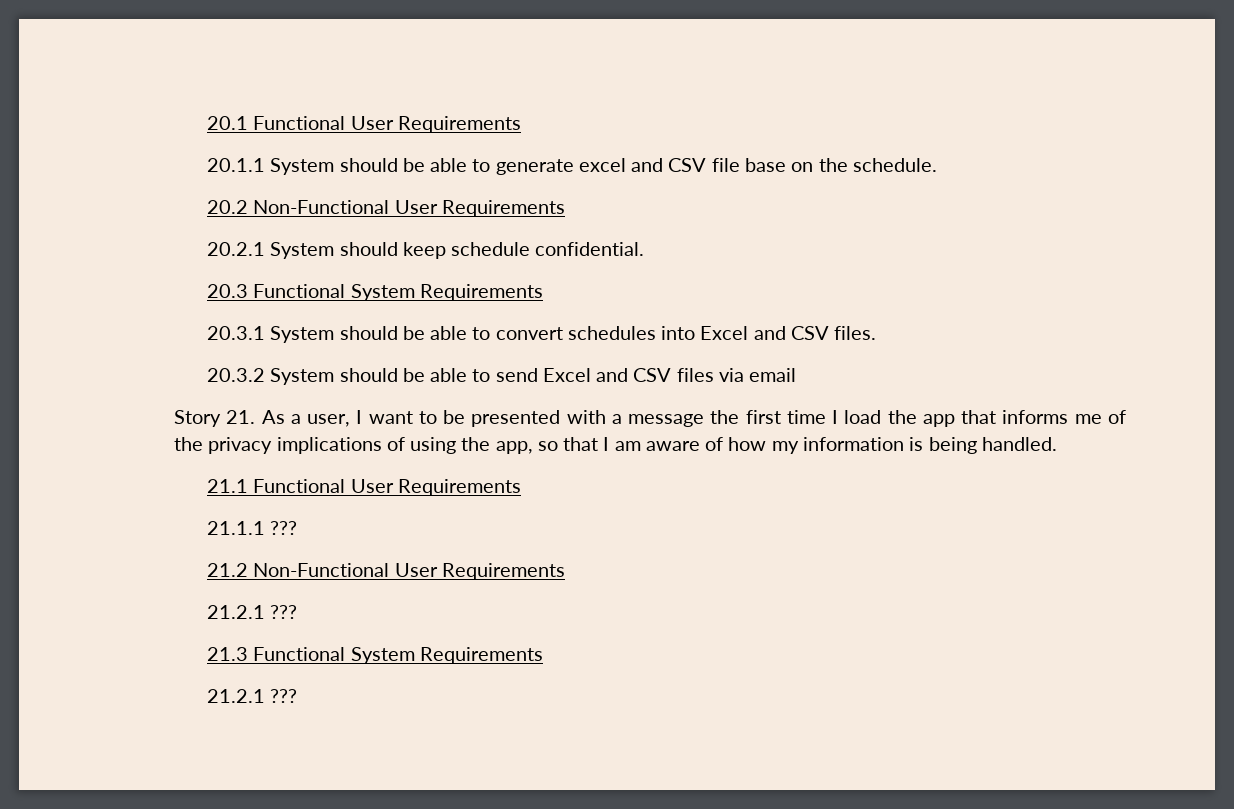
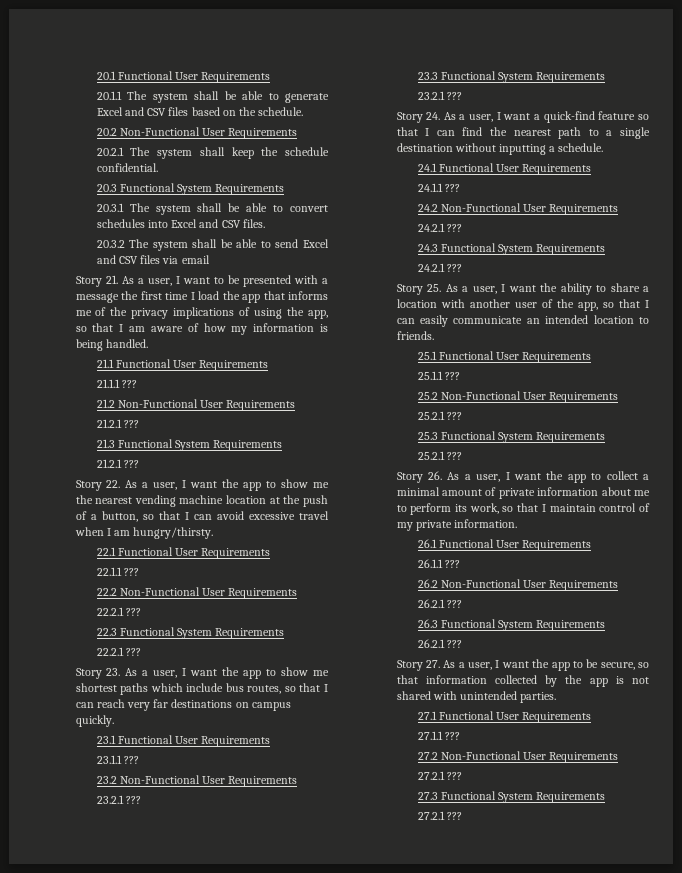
- 20.1.1 System should be able to generate excel and CSV file base on the schedule.
+ 20.1.1 The system shall be able to generate Excel and CSV files based on the schedule.
- 20.2.1 System should keep schedule confidential.
+ 20.2.1 The system shall keep the schedule confidential.
- 20.3.1 System should be able to convert schedules into Excel and CSV files.
+ 20.3.1 The system shall be able to convert schedules into Excel and CSV files.
- 20.3.2 System should be able to send Excel and CSV files via email
+ 20.3.2 The system shall be able to send Excel and CSV files via email
+ Story 22. As a user, I want the app to show me the nearest vending machine location at the push of a button, so that I can avoid excessive travel when I am hungry/thirsty.
+ 22.1 Functional User Requirements
+ 22.1.1 ???
+ 22.2 Non-Functional User Requirements
+ 22.2.1 ???
+ 22.3 Functional System Requirements
+ 22.2.1 ???
+ Story 23. As a user, I want the app to show me shortest paths which include bus routes, so that I can reach very far destinations on campus quickly.
+ 23.1 Functional User Requirements
+ 23.1.1 ???
+ 23.2 Non-Functional User Requirements
+ 23.2.1 ???
+ 23.3 Functional System Requirements
+ 23.2.1 ???
+ Story 24. As a user, I want a quick-find feature so that I can find the nearest path to a single destination without inputting a schedule.
+ 24.1 Functional User Requirements
+ 24.1.1 ???
+ 24.2 Non-Functional User Requirements
+ 24.2.1 ???
+ 24.3 Functional System Requirements
+ 24.2.1 ???
+ Story 25. As a user, I want the ability to share a location with another user of the app, so that I can easily communicate an intended location to friends.
+ 25.1 Functional User Requirements
+ 25.1.1 ???
+ 25.2 Non-Functional User Requirements
+ 25.2.1 ???
+ 25.3 Functional System Requirements
+ 25.2.1 ???
+ Story 26. As a user, I want the app to collect a minimal amount of private information about me to perform its work, so that I maintain control of my private information.
+ 26.1 Functional User Requirements
+ 26.1.1 ???
+ 26.2 Non-Functional User Requirements
+ 26.2.1 ???
+ 26.3 Functional System Requirements
+ 26.2.1 ???
+ Story 27. As a user, I want the app to be secure, so that information collected by the app is not shared with unintended parties.
+ 27.1 Functional User Requirements
+ 27.1.1 ???
+ 27.2 Non-Functional User Requirements
+ 27.2.1 ???
+ 27.3 Functional System Requirements
+ 27.2.1 ???

